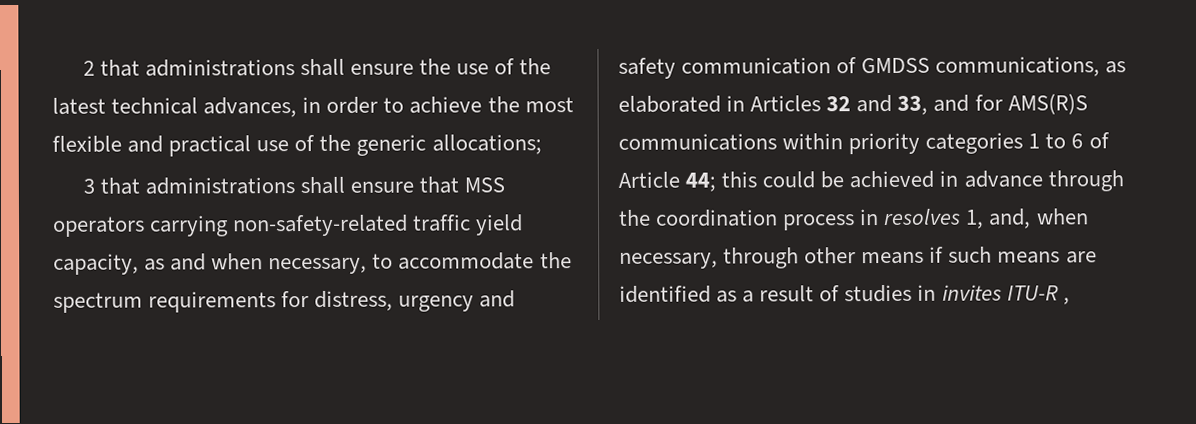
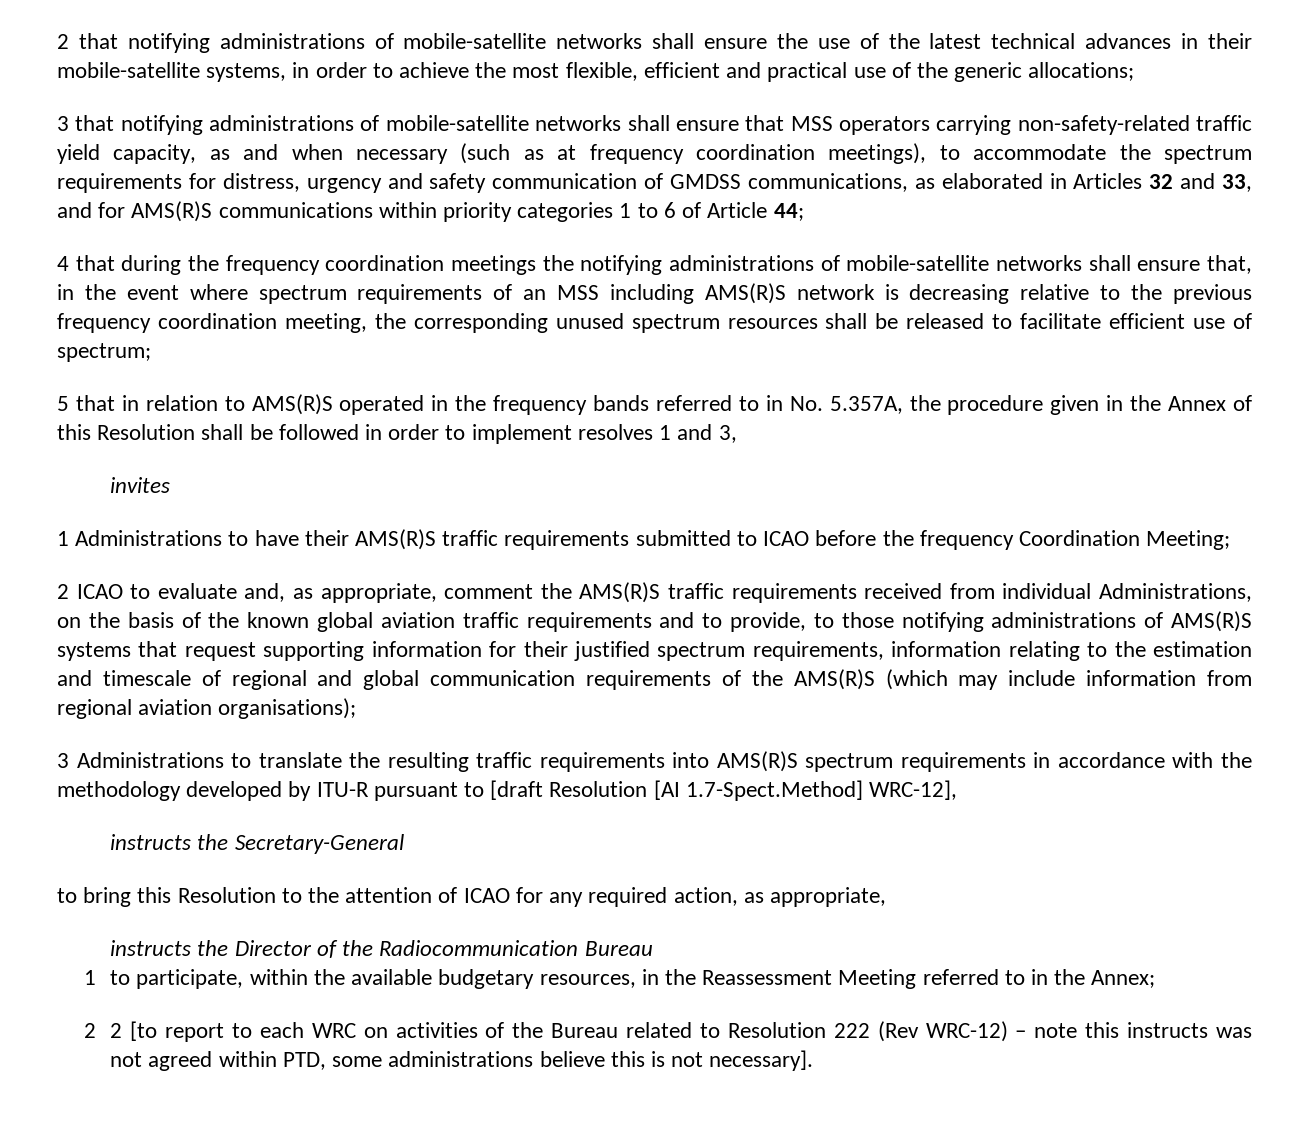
- 2 that administrations shall ensure the use of the latest technical advances, in order to achieve the most flexible and practical use of the generic allocations;
+ 2 that notifying administrations of mobile-satellite networks shall ensure the use of the latest technical advances in their mobile-satellite systems, in order to achieve the most flexible, efficient and practical use of the generic allocations;
- 3 that administrations shall ensure that MSS operators carrying non-safety-related traffic yield capacity, as and when necessary, to accommodate the spectrum requirements for distress, urgency and safety communication of GMDSS communications, as elaborated in Articles 32 and 33, and for AMS(R)S communications within priority categories 1 to 6 of Article 44; this could be achieved in advance through the coordination process in resolves 1, and, when necessary, through other means if such means are identified as a result of studies in invites ITU-R ,
+ 3 that notifying administrations of mobile-satellite networks shall ensure that MSS operators carrying non-safety-related traffic yield capacity, as and when necessary (such as at frequency coordination meetings), to accommodate the spectrum requirements for distress, urgency and safety communication of GMDSS communications, as elaborated in Articles 32 and 33, and for AMS(R)S communications within priority categories 1 to 6 of Article 44;
+ 4 that during the frequency coordination meetings the notifying administrations of mobile-satellite networks shall ensure that, in the event where spectrum requirements of an MSS including AMS(R)S network is decreasing relative to the previous frequency coordination meeting, the corresponding unused spectrum resources shall be released to facilitate efficient use of spectrum;
+ 5 that in relation to AMS(R)S operated in the frequency bands referred to in No. 5.357A, the procedure given in the Annex of this Resolution shall be followed in order to implement resolves 1 and 3,
+ invites
+ 1 Administrations to have their AMS(R)S traffic requirements submitted to ICAO before the frequency Coordination Meeting;
+ 2 ICAO to evaluate and, as appropriate, comment the AMS(R)S traffic requirements received from individual Administrations, on the basis of the known global aviation traffic requirements and to provide, to those notifying administrations of AMS(R)S systems that request supporting information for their justified spectrum requirements, information relating to the estimation and timescale of regional and global communication requirements of the AMS(R)S (which may include information from regional aviation organisations);
+ 3 Administrations to translate the resulting traffic requirements into AMS(R)S spectrum requirements in accordance with the methodology developed by ITU-R pursuant to [draft Resolution [AI 1.7-Spect.Method] WRC-12],
+ instructs the Secretary-General
+ to bring this Resolution to the attention of ICAO for any required action, as appropriate,
+ instructs the Director of the Radiocommunication Bureau
+ 1 to participate, within the available budgetary resources, in the Reassessment Meeting referred to in the Annex;
+ 2 2 [to report to each WRC on activities of the Bureau related to Resolution 222 (Rev WRC-12) – note this instructs was not agreed within PTD, some administrations believe this is not necessary].

